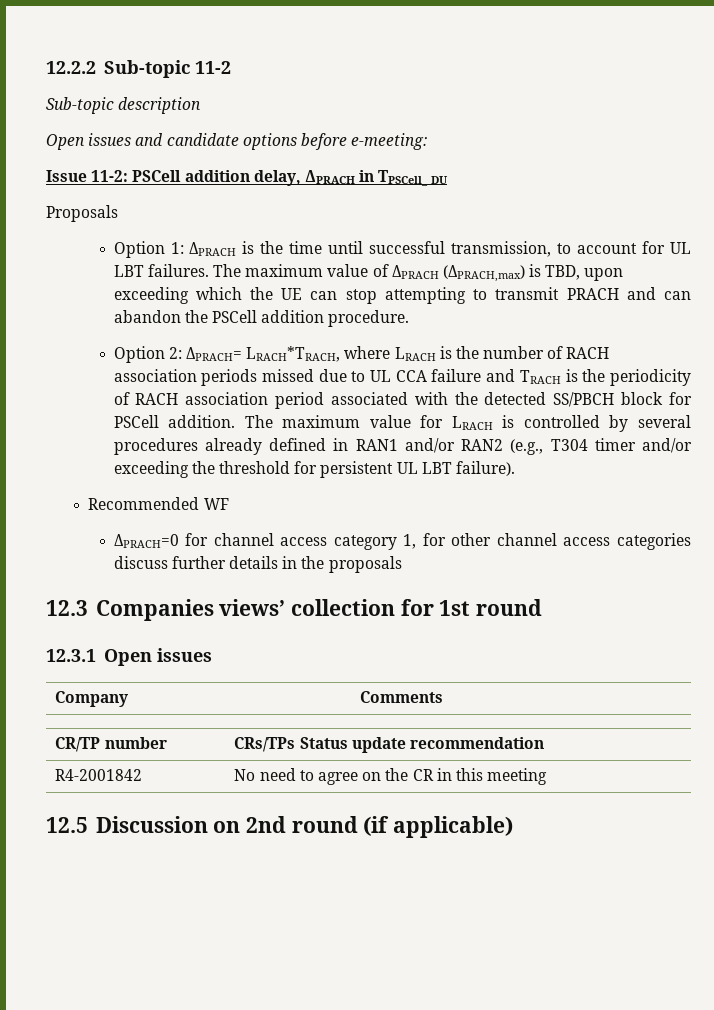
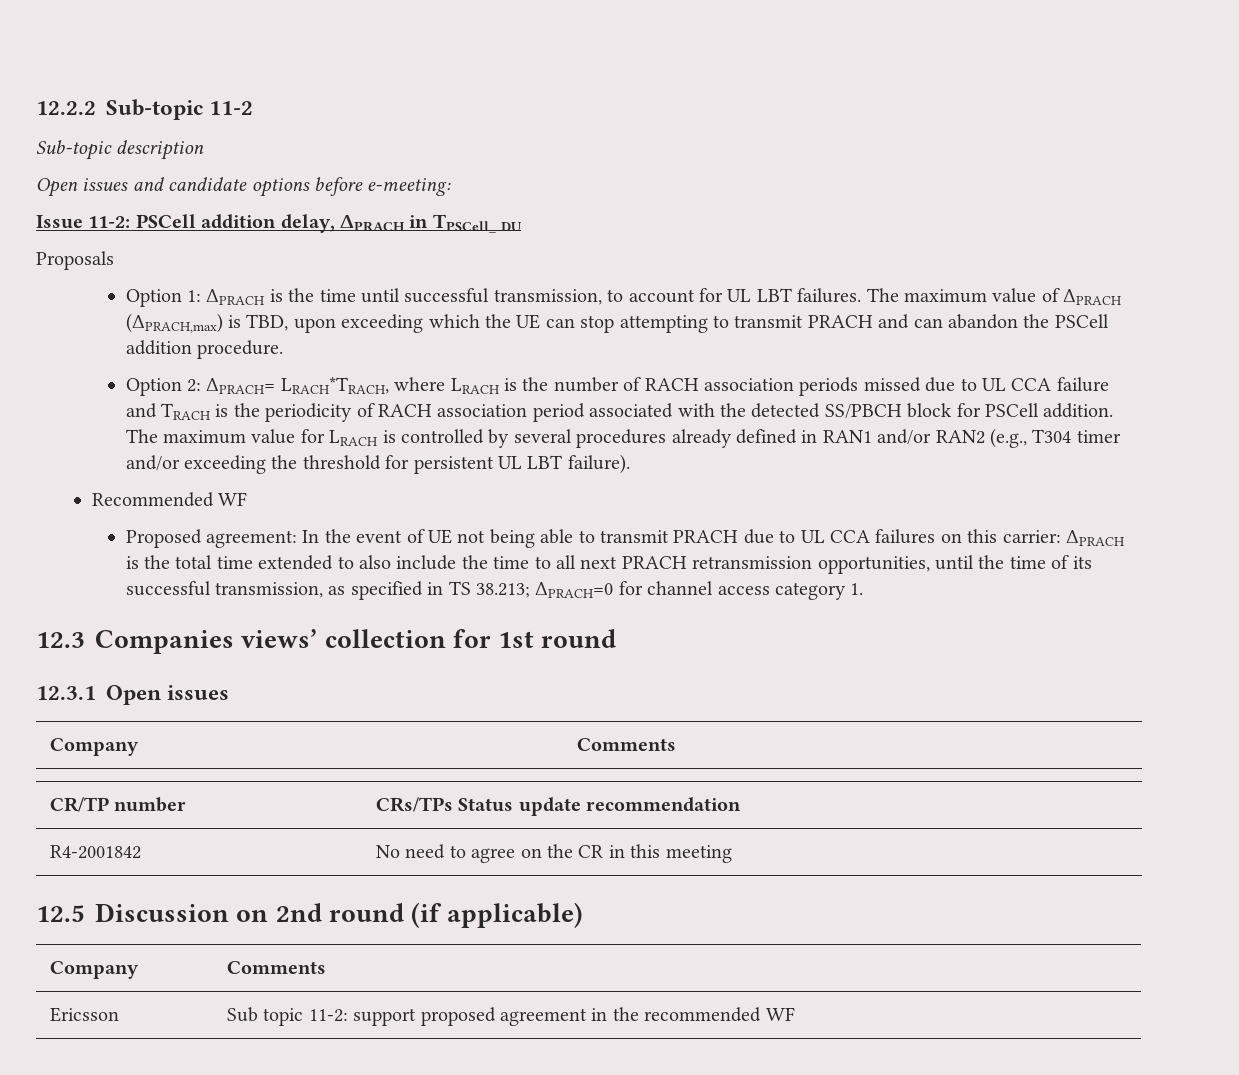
- ΔPRACH=0 for channel access category 1, for other channel access categories discuss further details in the proposals
+ Proposed agreement: In the event of UE not being able to transmit PRACH due to UL CCA failures on this carrier: ΔPRACH is the total time extended to also include the time to all next PRACH retransmission opportunities, until the time of its successful transmission, as specified in TS 38.213; ΔPRACH=0 for channel access category 1.
  12.5 Discussion on 2nd round (if applicable)
+ Company | Comments
+ Ericsson | Sub topic 11-2: support proposed agreement in the recommended WF

